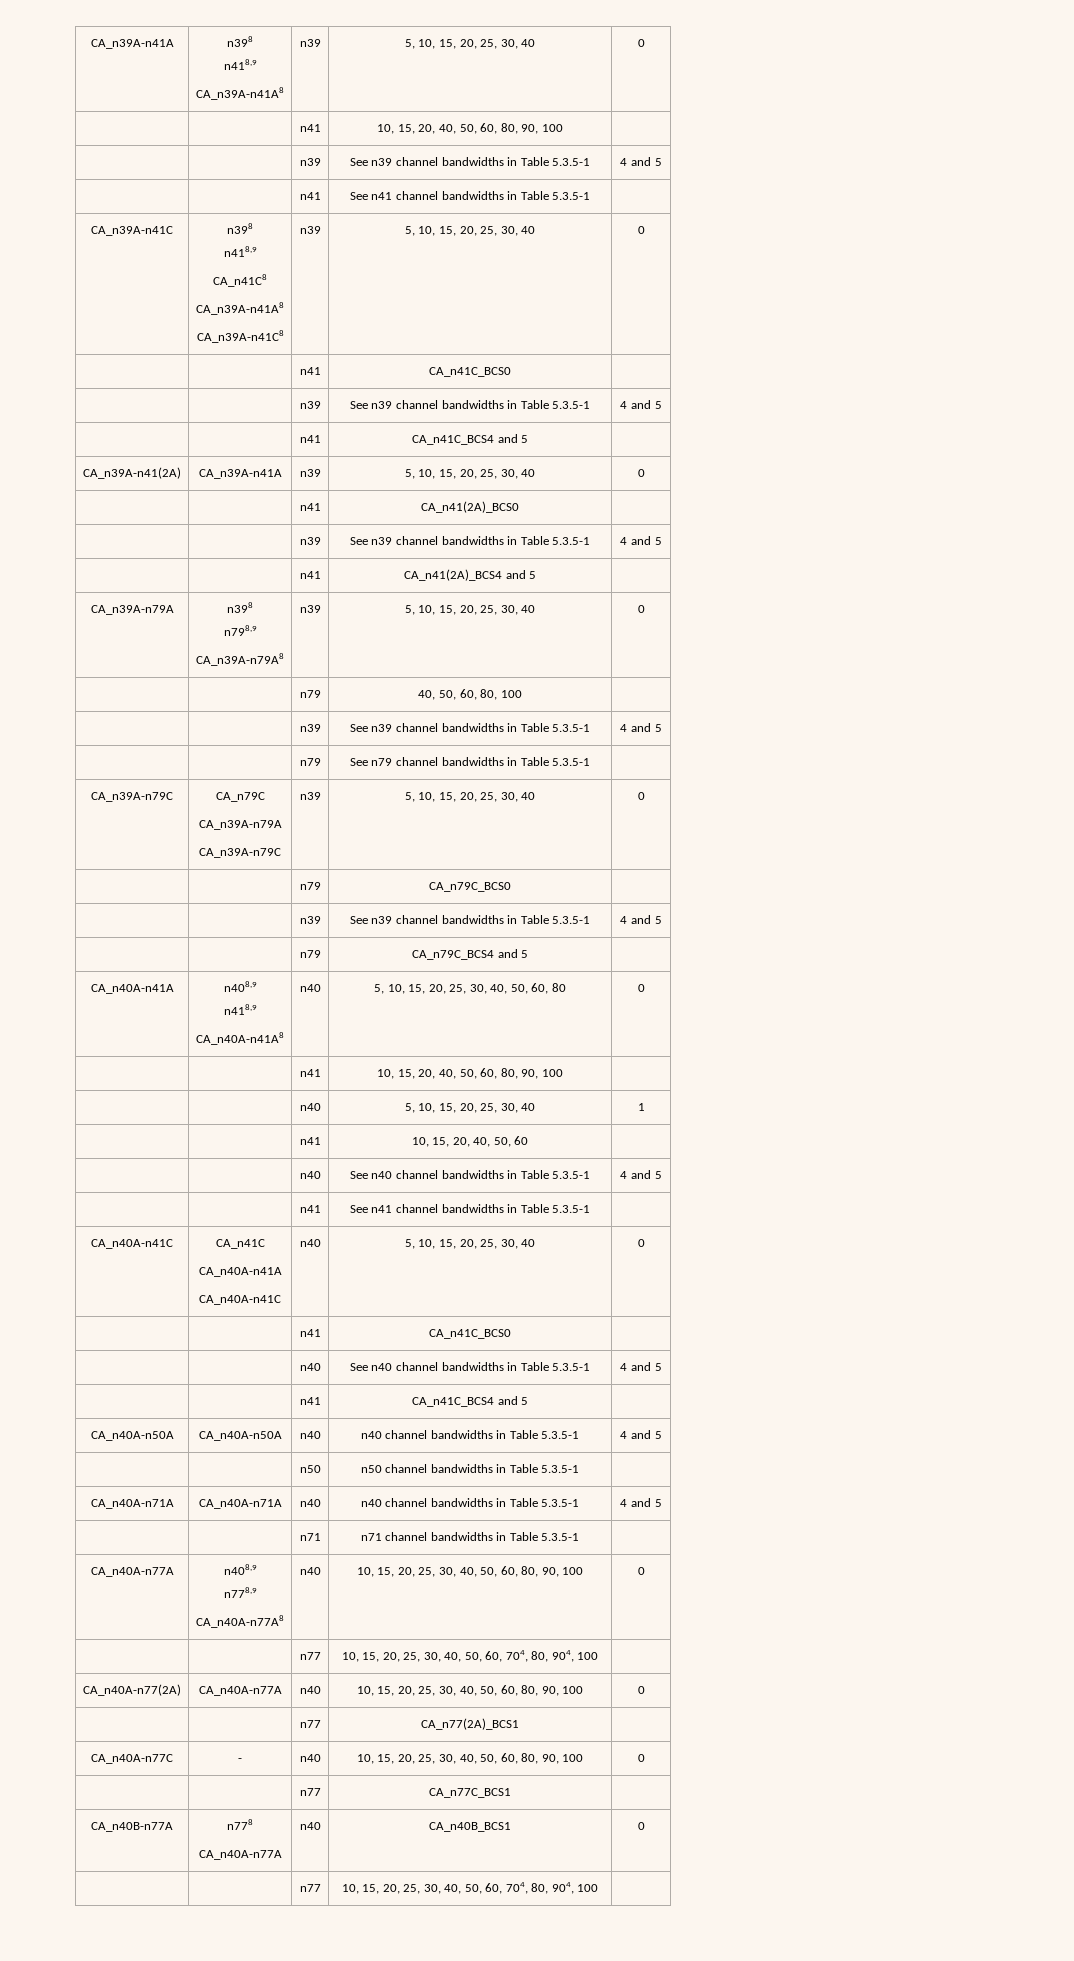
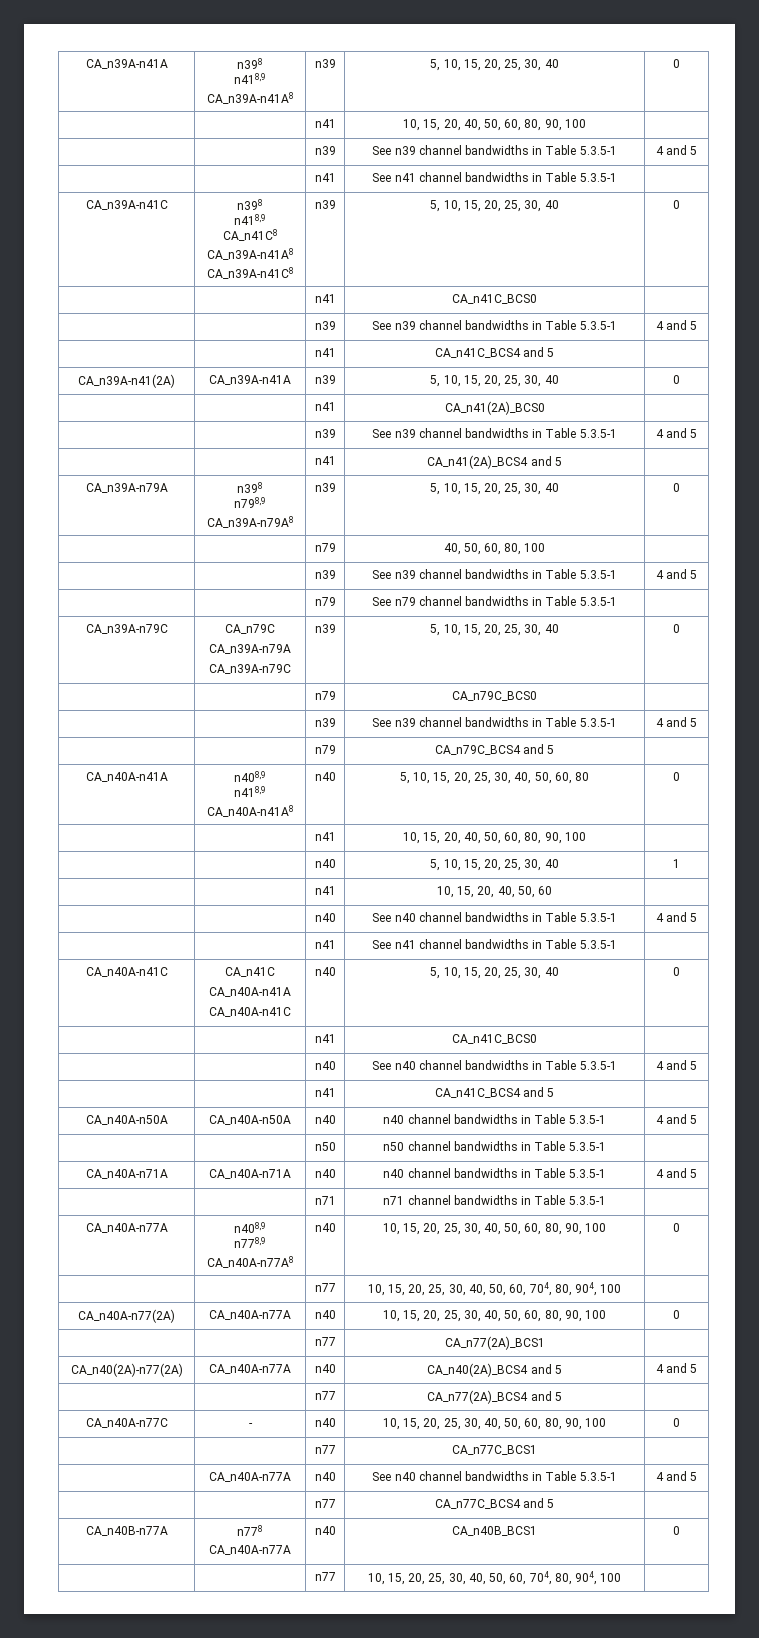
+ CA_n40(2A)-n77(2A) | CA_n40A-n77A | n40 | CA_n40(2A)_BCS4 and 5 | 4 and 5
+ | | n77 | CA_n77(2A)_BCS4 and 5 |
+ | CA_n40A-n77A | n40 | See n40 channel bandwidths in Table 5.3.5-1 | 4 and 5
+ | | n77 | CA_n77C_BCS4 and 5 |

